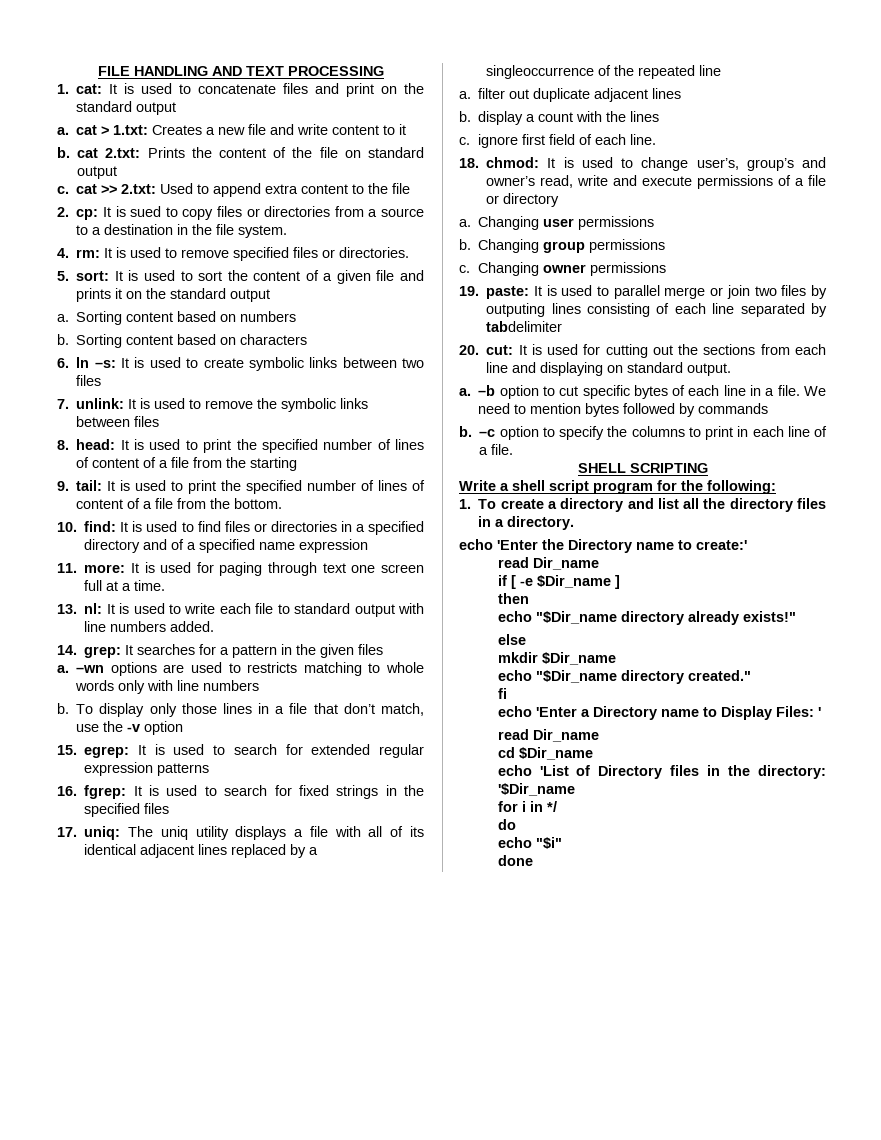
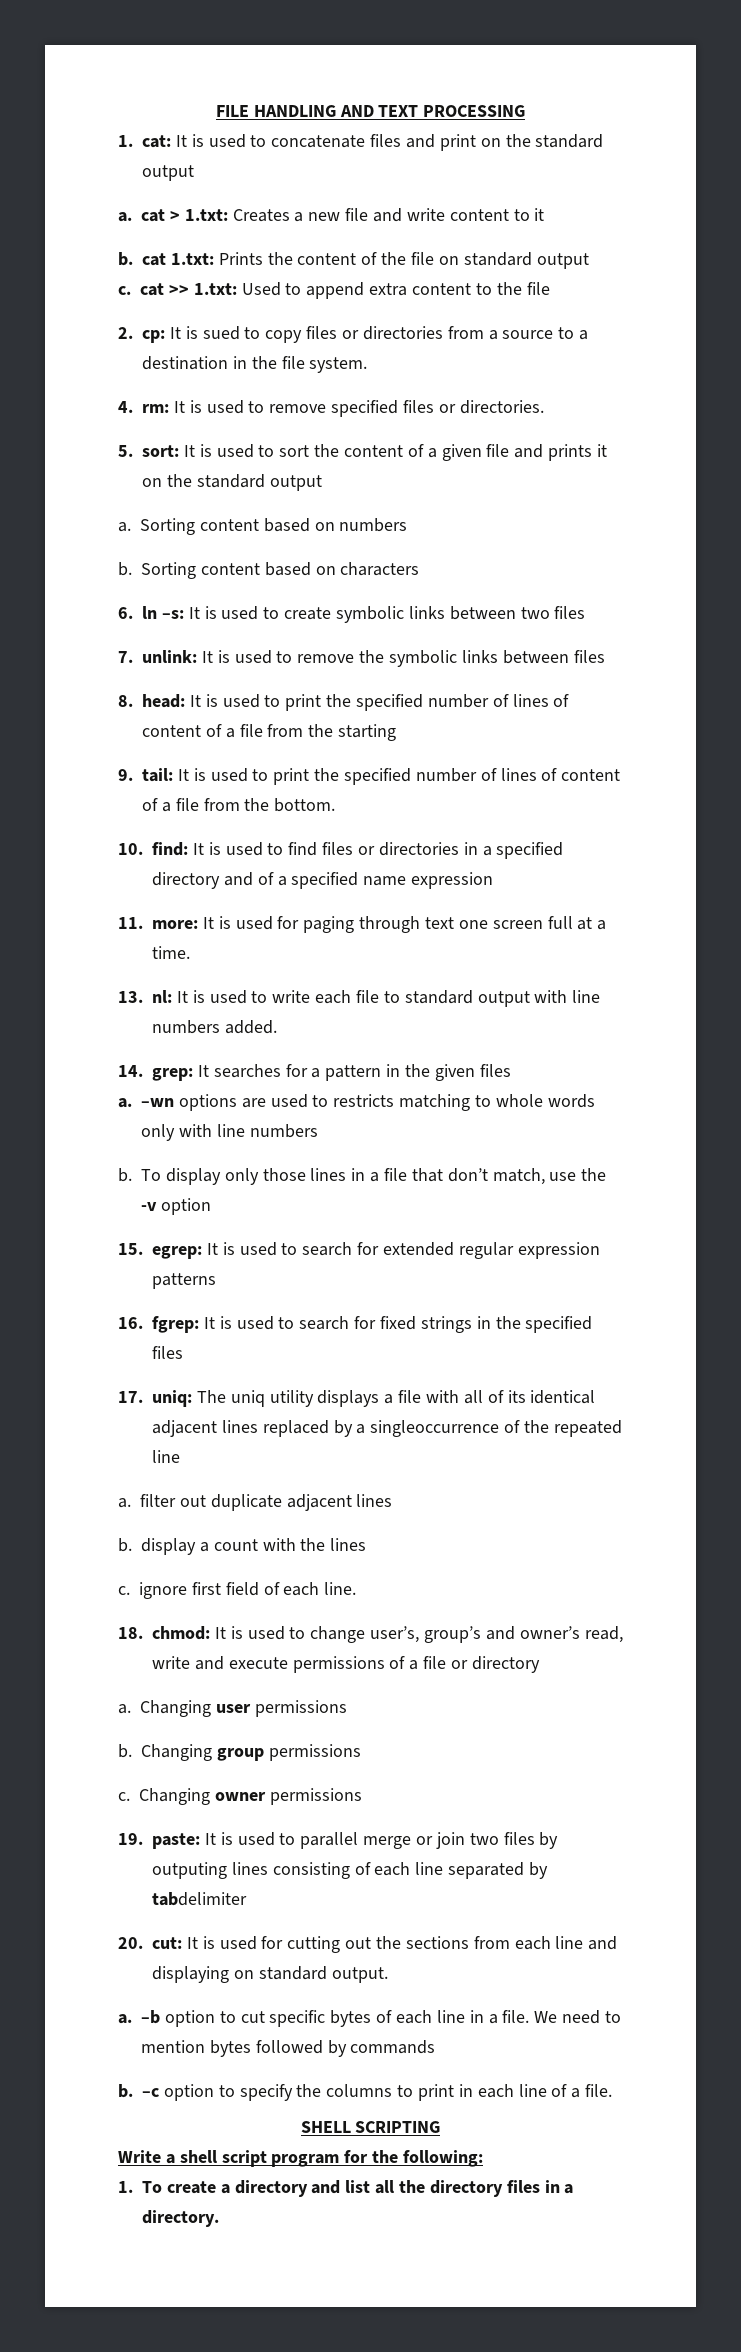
- b. cat 2.txt: Prints the content of the file on standard output
+ b. cat 1.txt: Prints the content of the file on standard output
- c. cat >> 2.txt: Used to append extra content to the file
+ c. cat >> 1.txt: Used to append extra content to the file
- echo 'Enter the Directory name to create:'
- read Dir_name
- if [ -e $Dir_name ]
- then
- echo "$Dir_name directory already exists!"
- else
- mkdir $Dir_name
- echo "$Dir_name directory created."
- fi
- echo 'Enter a Directory name to Display Files: '
- read Dir_name
- cd $Dir_name
- echo 'List of Directory files in the directory: '$Dir_name
- for i in */
- do
- echo "$i"
- done

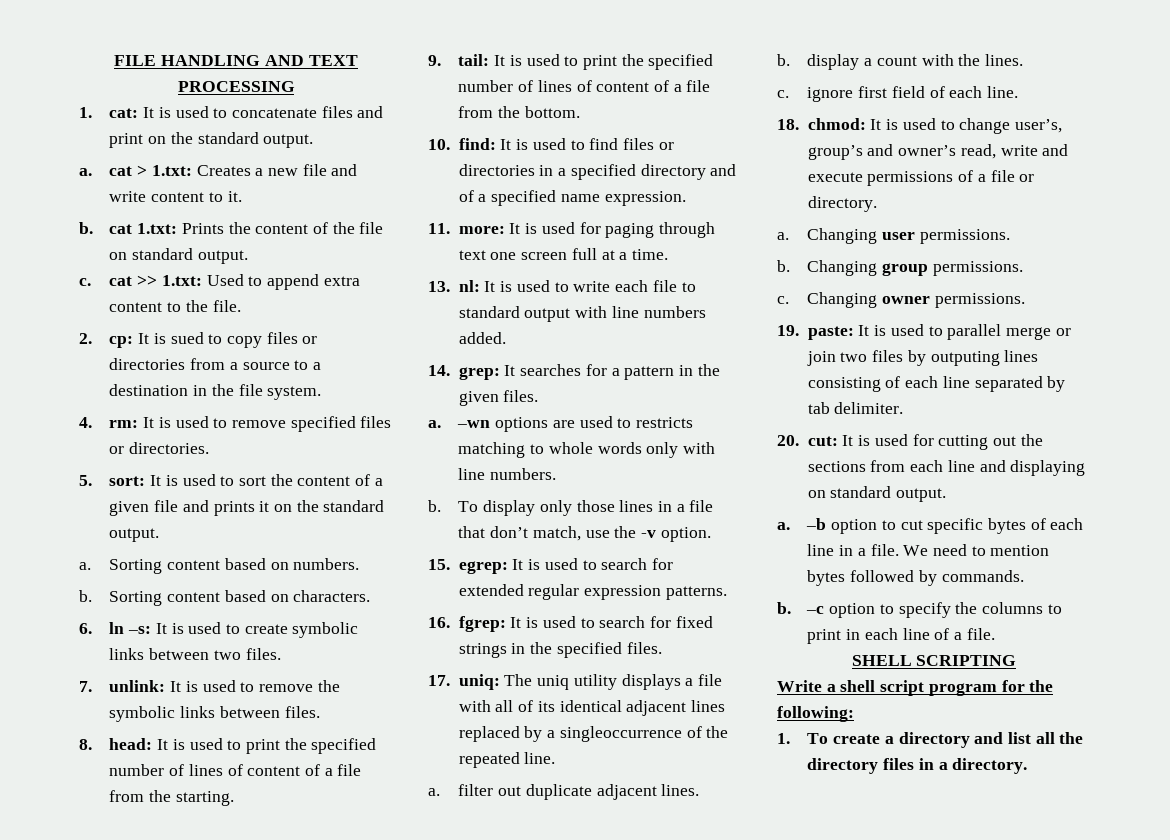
- 1. cat: It is used to concatenate files and print on the standard output
+ 1. cat: It is used to concatenate files and print on the standard output.
- a. cat > 1.txt: Creates a new file and write content to it
+ a. cat > 1.txt: Creates a new file and write content to it.
- b. cat 1.txt: Prints the content of the file on standard output
+ b. cat 1.txt: Prints the content of the file on standard output.
- c. cat >> 1.txt: Used to append extra content to the file
+ c. cat >> 1.txt: Used to append extra content to the file.
- 5. sort: It is used to sort the content of a given file and prints it on the standard output
+ 5. sort: It is used to sort the content of a given file and prints it on the standard output.
- Sorting content based on numbers
+ Sorting content based on numbers.
- Sorting content based on characters
+ Sorting content based on characters.
- 6. ln –s: It is used to create symbolic links between two files
+ 6. ln –s: It is used to create symbolic links between two files.
- 7. unlink: It is used to remove the symbolic links between files
+ 7. unlink: It is used to remove the symbolic links between files.
- 8. head: It is used to print the specified number of lines of content of a file from the starting
+ 8. head: It is used to print the specified number of lines of content of a file from the starting.
- 10. find: It is used to find files or directories in a specified directory and of a specified name expression
+ 10. find: It is used to find files or directories in a specified directory and of a specified name expression.
- 14. grep: It searches for a pattern in the given files
+ 14. grep: It searches for a pattern in the given files.
- –wn options are used to restricts matching to whole words only with line numbers
+ –wn options are used to restricts matching to whole words only with line numbers.
- To display only those lines in a file that don’t match, use the -v option
+ To display only those lines in a file that don’t match, use the -v option.
- 15. egrep: It is used to search for extended regular expression patterns
+ 15. egrep: It is used to search for extended regular expression patterns.
- 16. fgrep: It is used to search for fixed strings in the specified files
+ 16. fgrep: It is used to search for fixed strings in the specified files.
- 17. uniq: The uniq utility displays a file with all of its identical adjacent lines replaced by a singleoccurrence of the repeated line
+ 17. uniq: The uniq utility displays a file with all of its identical adjacent lines replaced by a singleoccurrence of the repeated line.
- a. filter out duplicate adjacent lines
+ a. filter out duplicate adjacent lines.
- b. display a count with the lines
+ b. display a count with the lines.
- 18. chmod: It is used to change user’s, group’s and owner’s read, write and execute permissions of a file or directory
+ 18. chmod: It is used to change user’s, group’s and owner’s read, write and execute permissions of a file or directory.
- Changing user permissions
+ Changing user permissions.
- Changing group permissions
+ Changing group permissions.
- Changing owner permissions
+ Changing owner permissions.
- 19. paste: It is used to parallel merge or join two files by outputing lines consisting of each line separated by tabdelimiter
+ 19. paste: It is used to parallel merge or join two files by outputing lines consisting of each line separated by tab delimiter.
- We need to mention bytes followed by commands
+ We need to mention bytes followed by commands.

